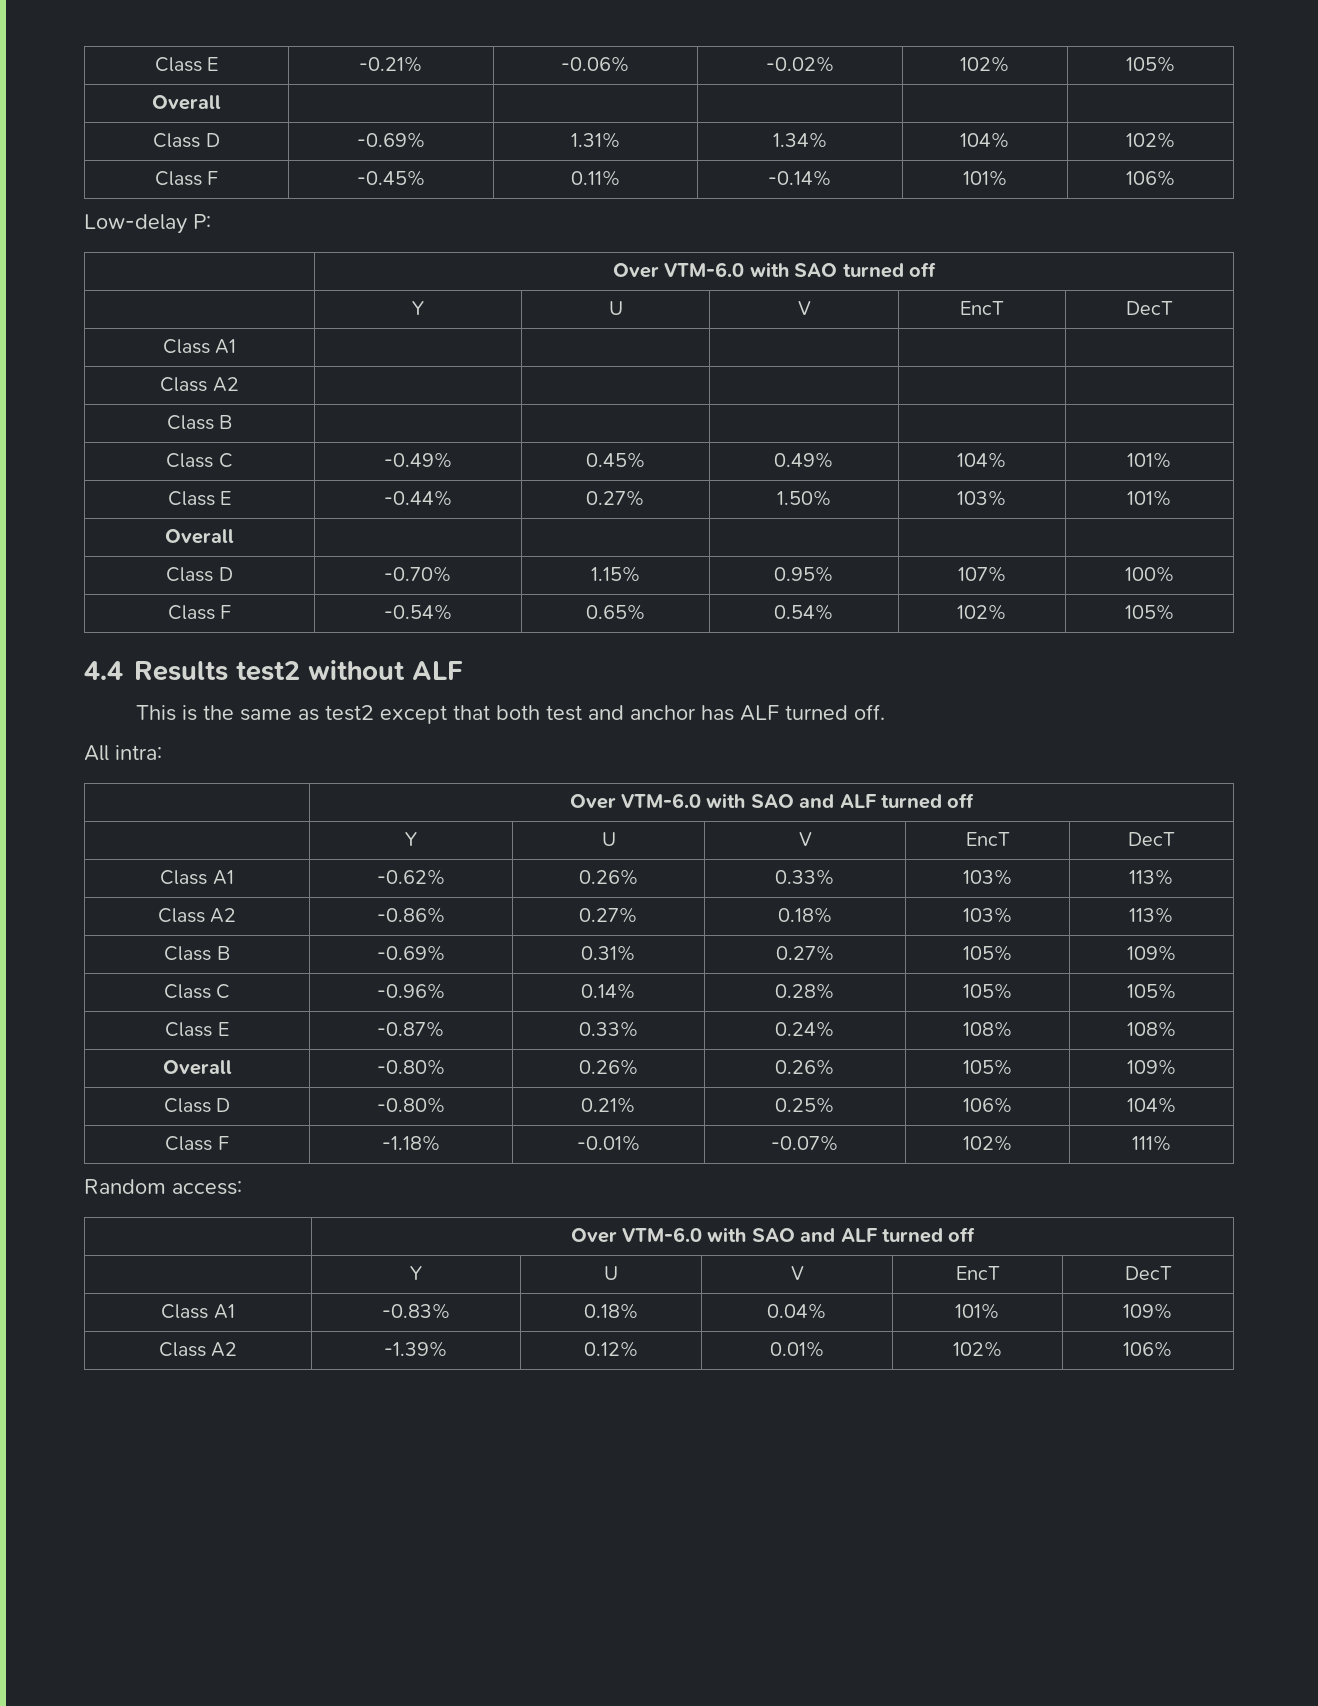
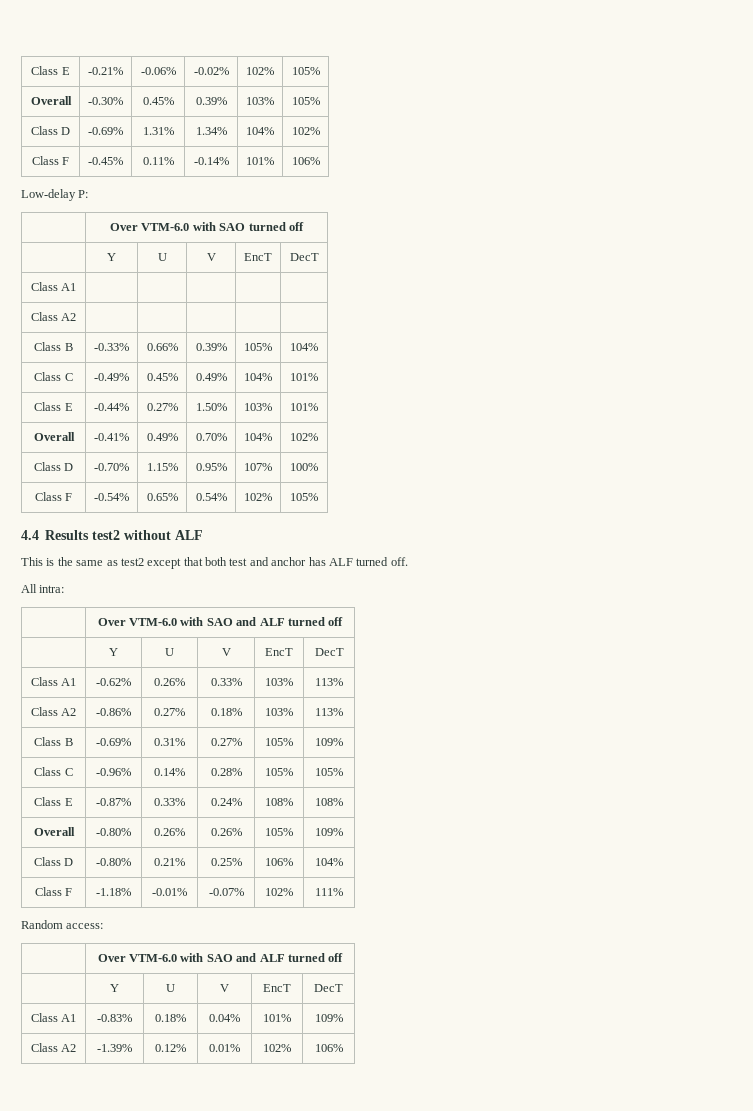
  Class E | -0.21% | -0.06% | -0.02% | 102% | 105%
- Overall | | | | |
+ Overall | -0.30% | 0.45% | 0.39% | 103% | 105%
- Class B | | | | |
+ Class B | -0.33% | 0.66% | 0.39% | 105% | 104%
  Class E | -0.44% | 0.27% | 1.50% | 103% | 101%
- Overall | | | | |
+ Overall | -0.41% | 0.49% | 0.70% | 104% | 102%

